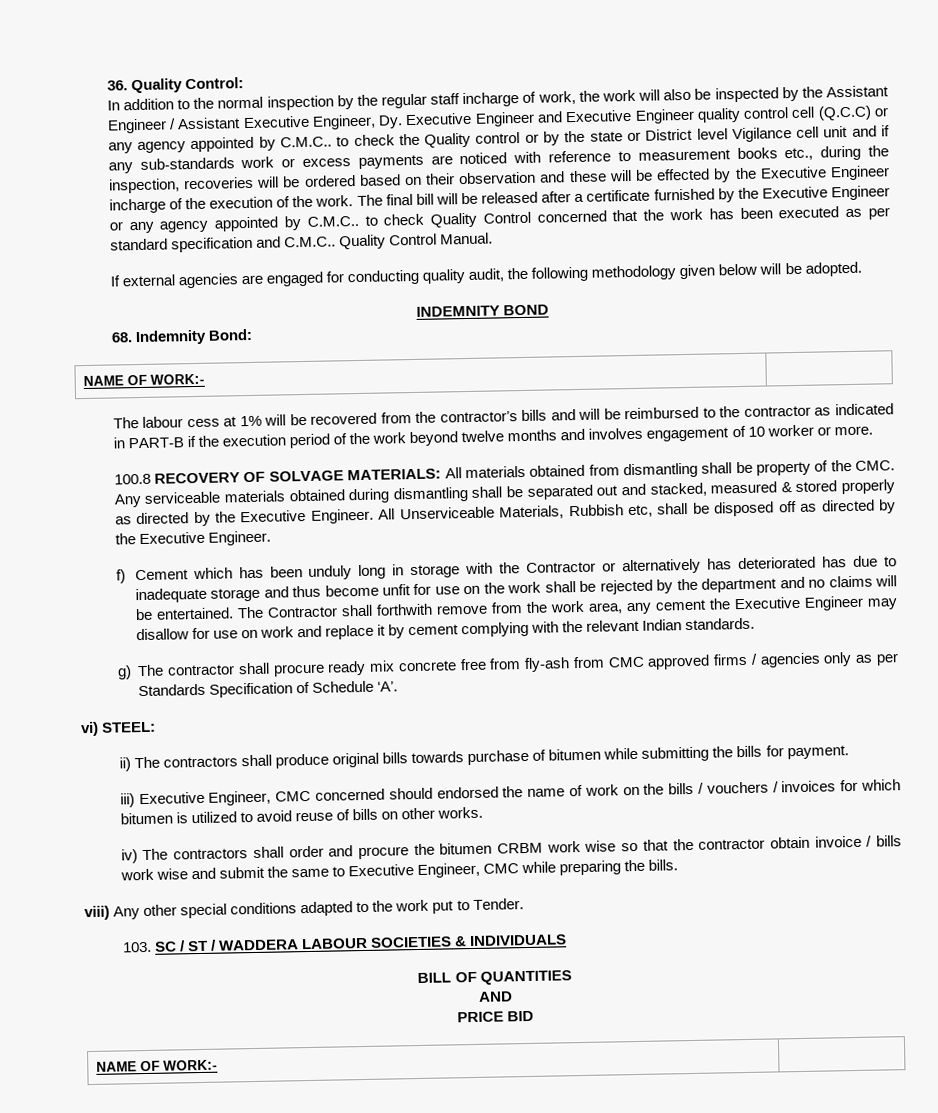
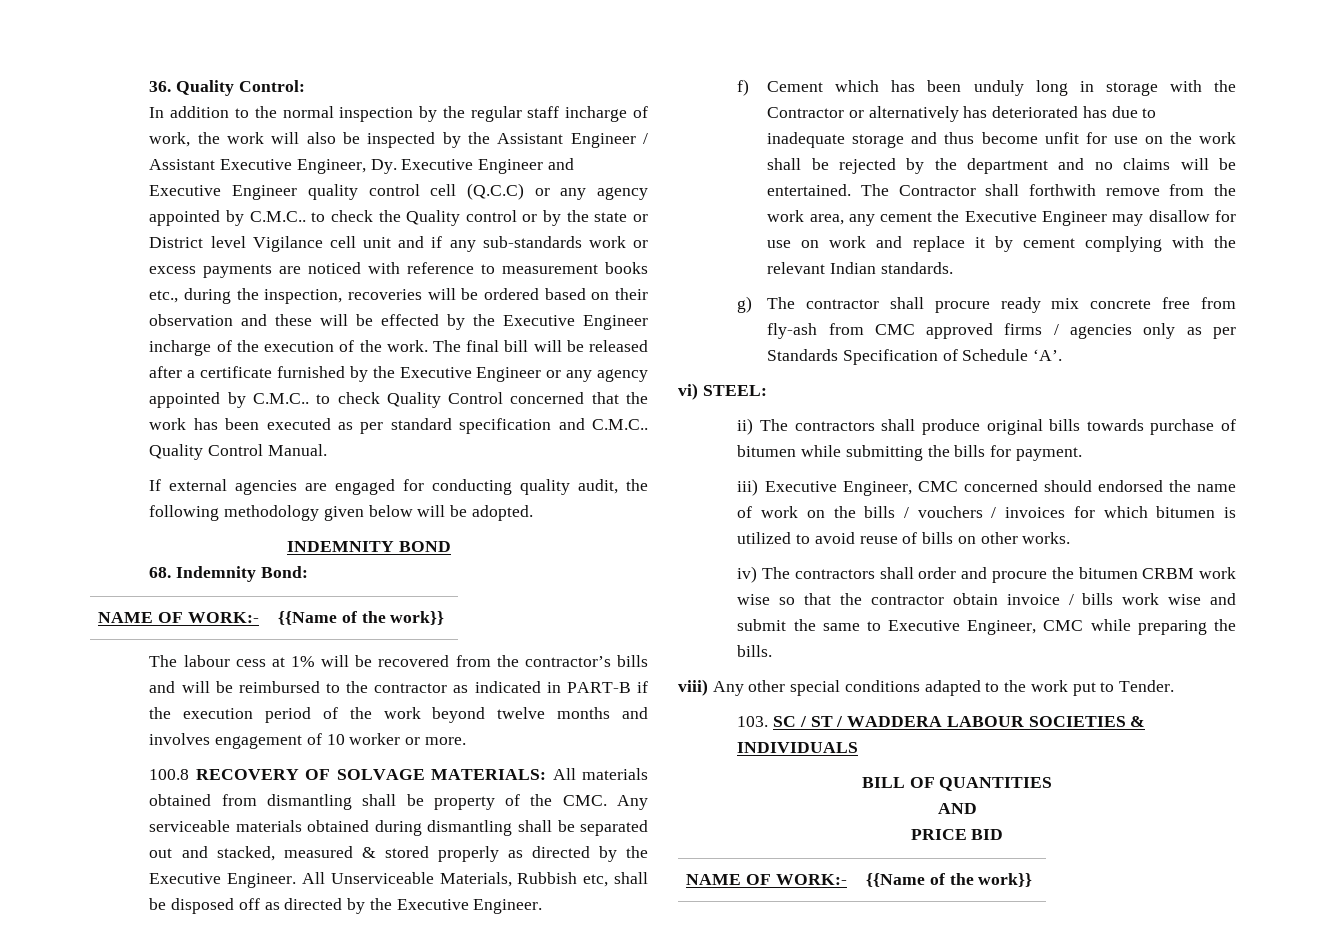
  68. Indemnity Bond:
- NAME OF WORK:- |
+ NAME OF WORK:- | {{Name of the work}}
  PRICE BID
- NAME OF WORK:- |
+ NAME OF WORK:- | {{Name of the work}}

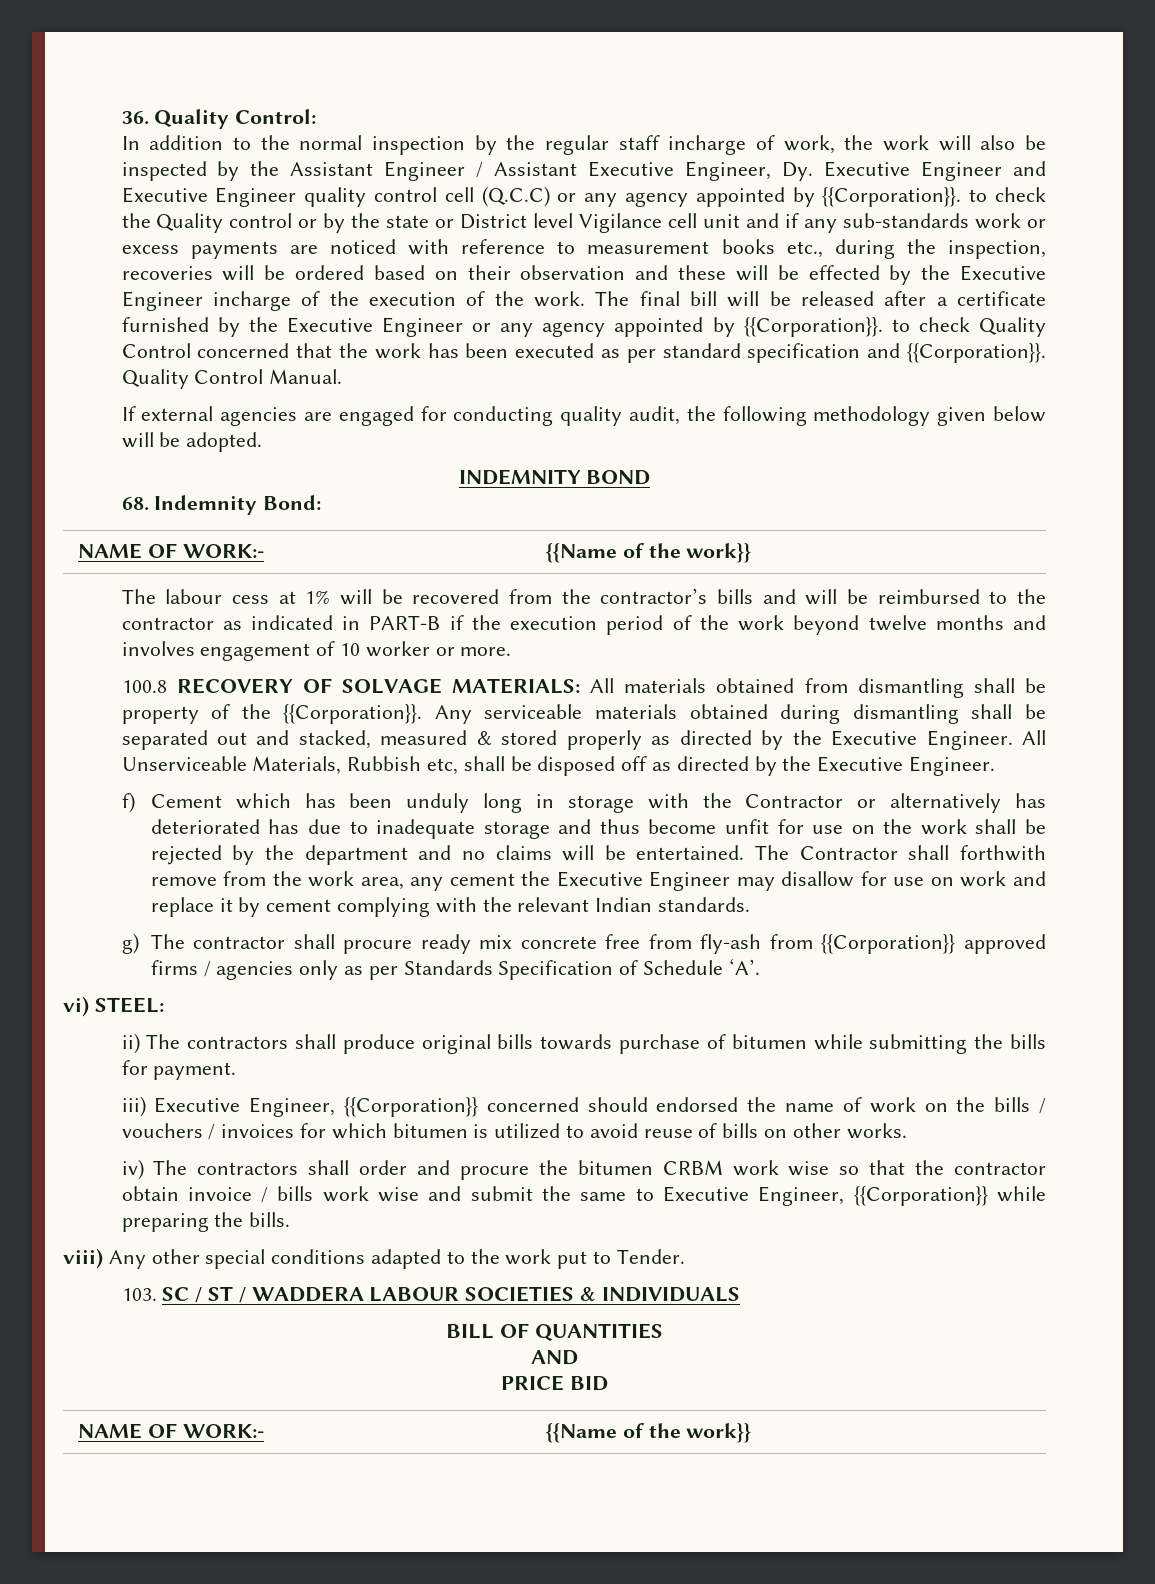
- In addition to the normal inspection by the regular staff incharge of work, the work will also be inspected by the Assistant Engineer / Assistant Executive Engineer, Dy. Executive Engineer and Executive Engineer quality control cell (Q.C.C) or any agency appointed by C.M.C.. to check the Quality control or by the state or District level Vigilance cell unit and if any sub-standards work or excess payments are noticed with reference to measurement books etc., during the inspection, recoveries will be ordered based on their observation and these will be effected by the Executive Engineer incharge of the execution of the work.
+ In addition to the normal inspection by the regular staff incharge of work, the work will also be inspected by the Assistant Engineer / Assistant Executive Engineer, Dy. Executive Engineer and Executive Engineer quality control cell (Q.C.C) or any agency appointed by {{Corporation}}. to check the Quality control or by the state or District level Vigilance cell unit and if any sub-standards work or excess payments are noticed with reference to measurement books etc., during the inspection, recoveries will be ordered based on their observation and these will be effected by the Executive Engineer incharge of the execution of the work.
- The final bill will be released after a certificate furnished by the Executive Engineer or any agency appointed by C.M.C.. to check Quality Control concerned that the work has been executed as per standard specification and C.M.C..
+ The final bill will be released after a certificate furnished by the Executive Engineer or any agency appointed by {{Corporation}}. to check Quality Control concerned that the work has been executed as per standard specification and {{Corporation}}.
- 100.8 RECOVERY OF SOLVAGE MATERIALS: All materials obtained from dismantling shall be property of the CMC. Any serviceable materials obtained during dismantling shall be separated out and stacked, measured & stored properly as directed by the Executive Engineer.
+ 100.8 RECOVERY OF SOLVAGE MATERIALS: All materials obtained from dismantling shall be property of the {{Corporation}}. Any serviceable materials obtained during dismantling shall be separated out and stacked, measured & stored properly as directed by the Executive Engineer.
- g) The contractor shall procure ready mix concrete free from fly-ash from CMC approved firms / agencies only as per Standards Specification of Schedule ‘A’.
+ g) The contractor shall procure ready mix concrete free from fly-ash from {{Corporation}} approved firms / agencies only as per Standards Specification of Schedule ‘A’.
- iii) Executive Engineer, CMC concerned should endorsed the name of work on the bills / vouchers / invoices for which bitumen is utilized to avoid reuse of bills on other works.
+ iii) Executive Engineer, {{Corporation}} concerned should endorsed the name of work on the bills / vouchers / invoices for which bitumen is utilized to avoid reuse of bills on other works.
- iv) The contractors shall order and procure the bitumen CRBM work wise so that the contractor obtain invoice / bills work wise and submit the same to Executive Engineer, CMC while preparing the bills.
+ iv) The contractors shall order and procure the bitumen CRBM work wise so that the contractor obtain invoice / bills work wise and submit the same to Executive Engineer, {{Corporation}} while preparing the bills.

